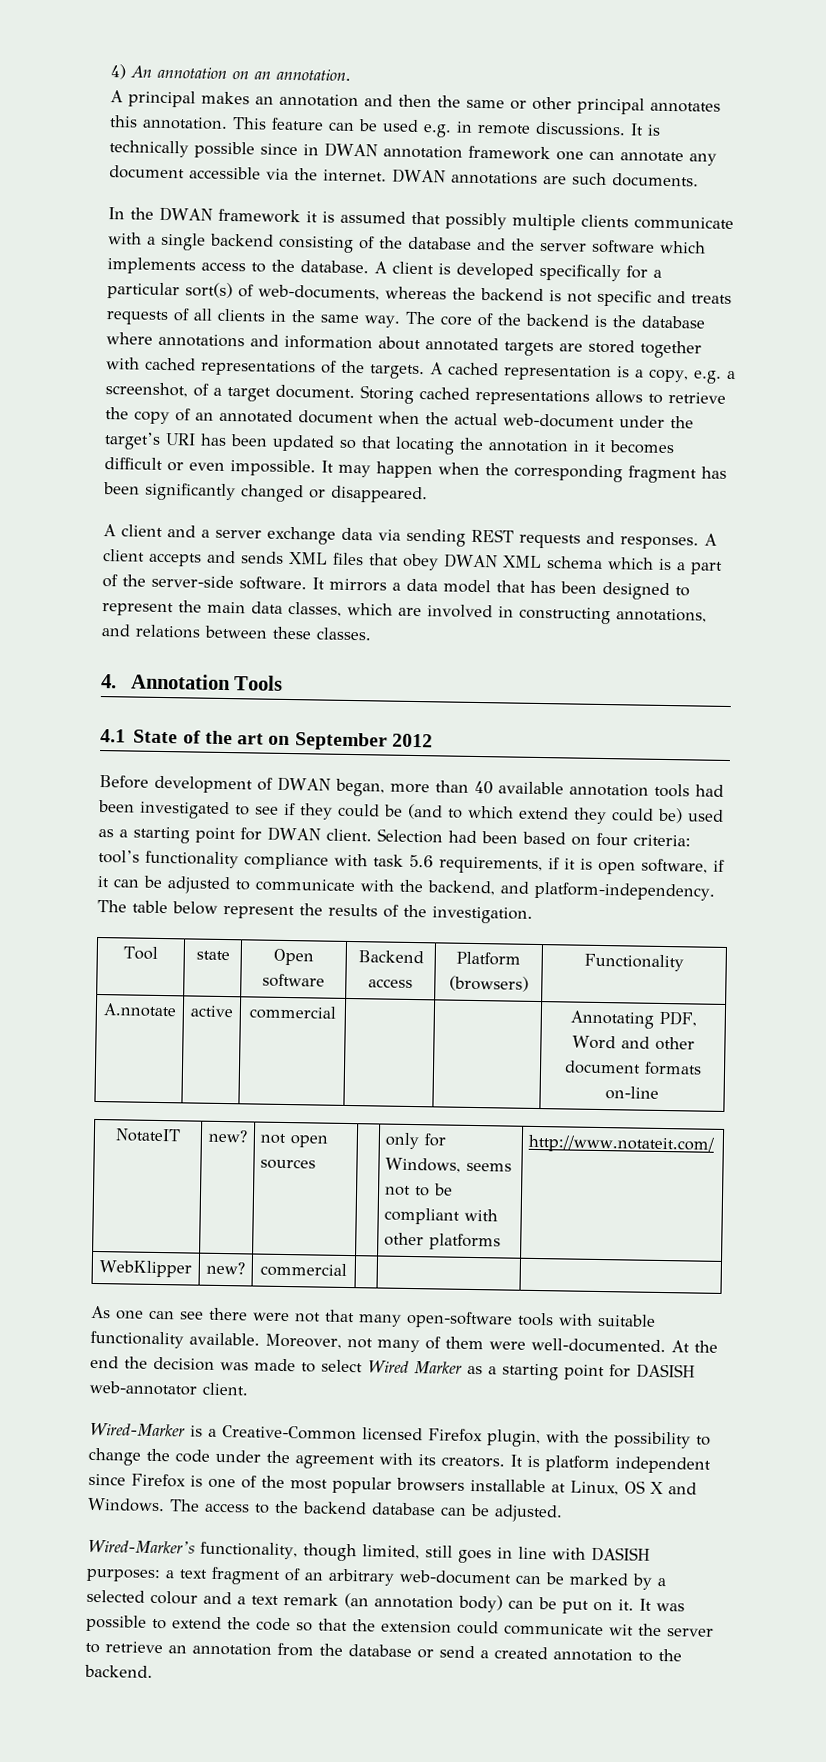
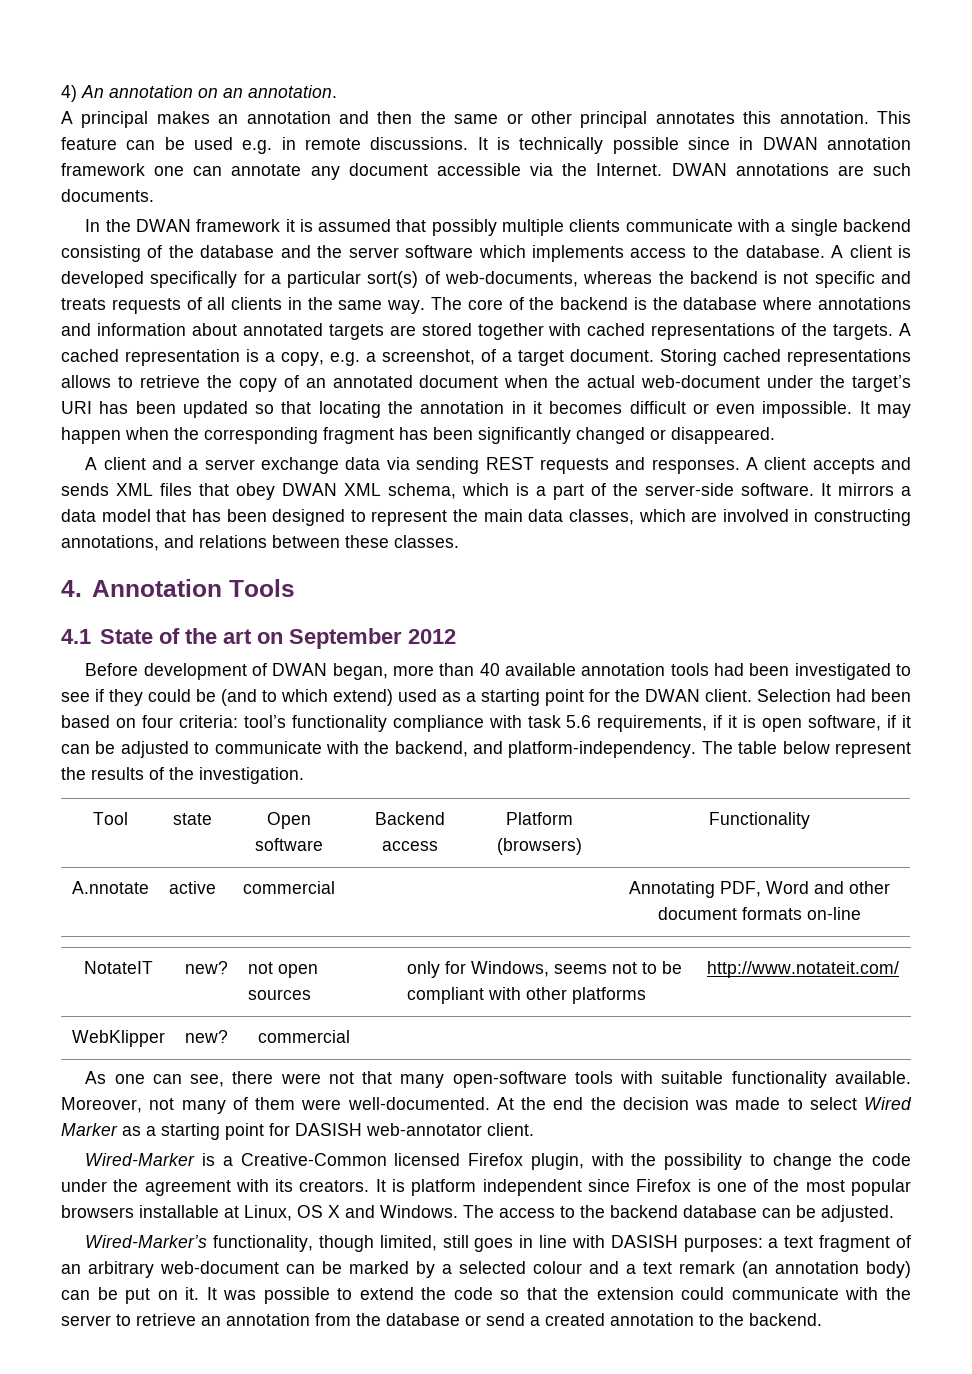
- It is technically possible since in DWAN annotation framework one can annotate any document accessible via the internet.
+ It is technically possible since in DWAN annotation framework one can annotate any document accessible via the Internet.
- A client accepts and sends XML files that obey DWAN XML schema which is a part of the server-side software.
+ A client accepts and sends XML files that obey DWAN XML schema, which is a part of the server-side software.
- Before development of DWAN began, more than 40 available annotation tools had been investigated to see if they could be (and to which extend they could be) used as a starting point for DWAN client.
+ Before development of DWAN began, more than 40 available annotation tools had been investigated to see if they could be (and to which extend) used as a starting point for the DWAN client.
- As one can see there were not that many open-software tools with suitable functionality available.
+ As one can see, there were not that many open-software tools with suitable functionality available.
- It was possible to extend the code so that the extension could communicate wit the server to retrieve an annotation from the database or send a created annotation to the backend.
+ It was possible to extend the code so that the extension could communicate with the server to retrieve an annotation from the database or send a created annotation to the backend.

